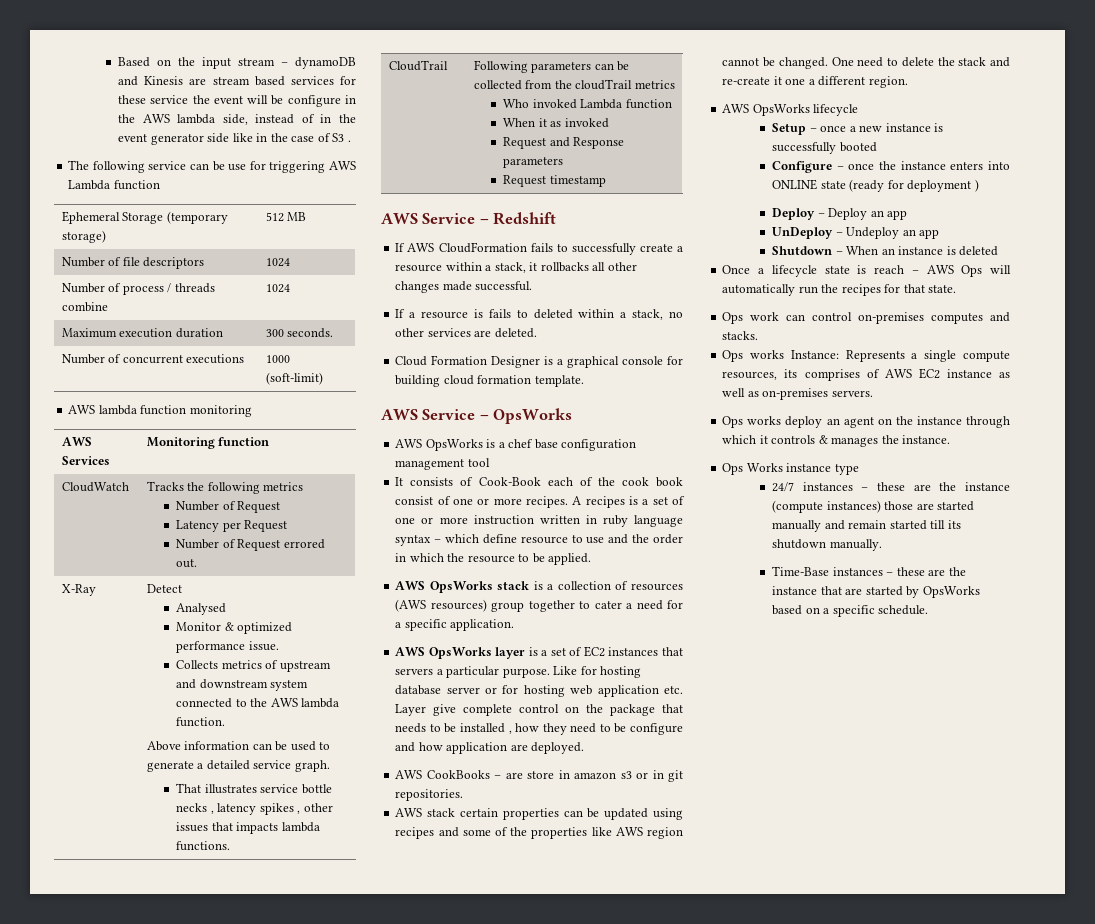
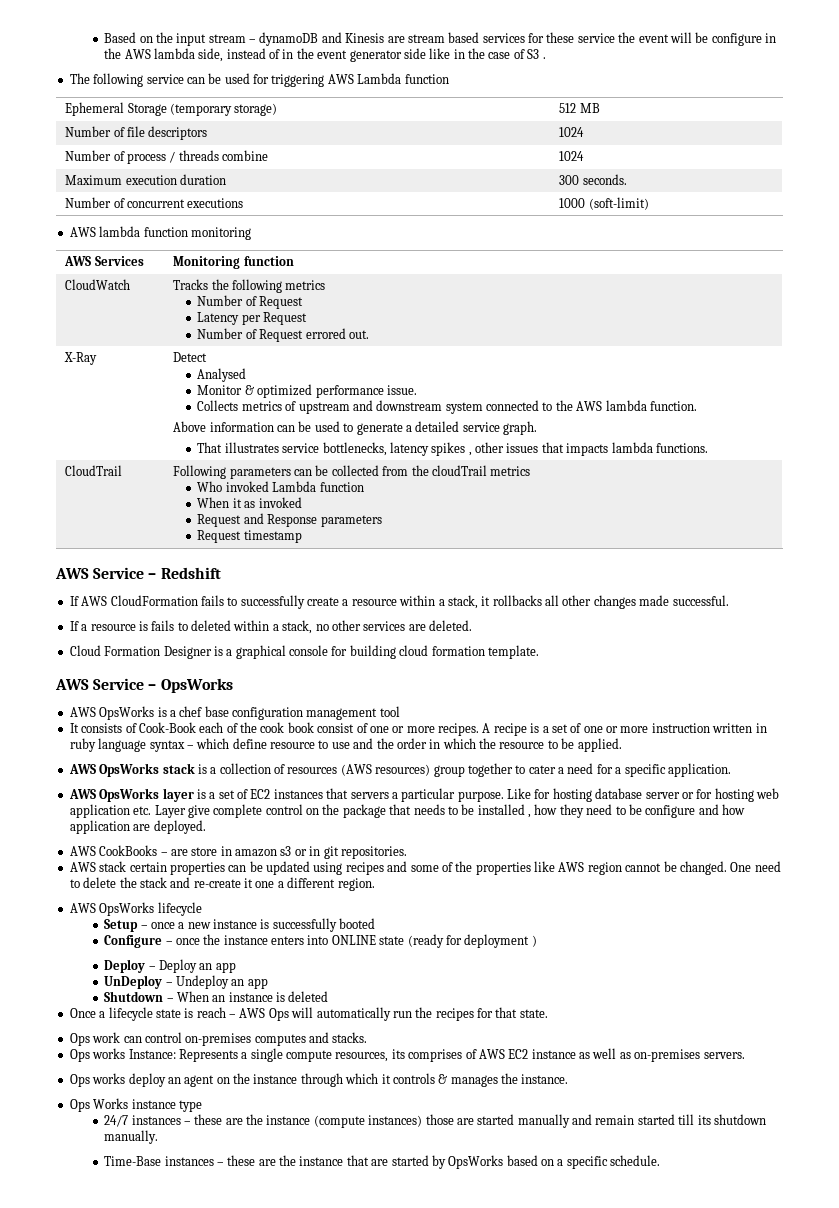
- The following service can be use for triggering AWS Lambda function
+ The following service can be used for triggering AWS Lambda function
- That illustrates service bottle necks , latency spikes , other issues that impacts lambda functions.
+ That illustrates service bottlenecks, latency spikes , other issues that impacts lambda functions.
- A recipes is a set of one or more instruction written in ruby language syntax – which define resource to use and the order in which the resource to be applied.
+ A recipe is a set of one or more instruction written in ruby language syntax – which define resource to use and the order in which the resource to be applied.

